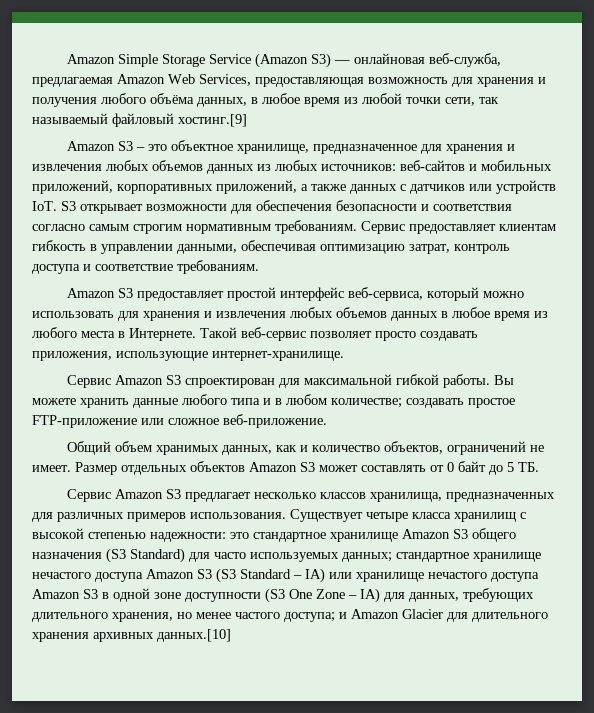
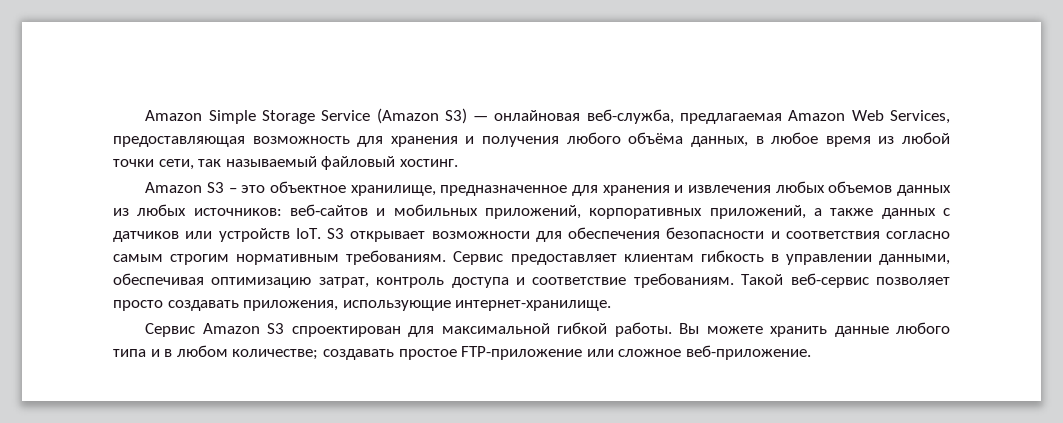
- Amazon Simple Storage Service (Amazon S3) — онлайновая веб-служба, предлагаемая Amazon Web Services, предоставляющая возможность для хранения и получения любого объёма данных, в любое время из любой точки сети, так называемый файловый хостинг.[9]
+ Amazon Simple Storage Service (Amazon S3) — онлайновая веб-служба, предлагаемая Amazon Web Services, предоставляющая возможность для хранения и получения любого объёма данных, в любое время из любой точки сети, так называемый файловый хостинг.
- Сервис предоставляет клиентам гибкость в управлении данными, обеспечивая оптимизацию затрат, контроль доступа и соответствие требованиям.
- Amazon S3 предоставляет простой интерфейс веб-сервиса, который можно использовать для хранения и извлечения любых объемов данных в любое время из любого места в Интернете. Такой веб-сервис позволяет просто создавать приложения, использующие интернет-хранилище.
+ Сервис предоставляет клиентам гибкость в управлении данными, обеспечивая оптимизацию затрат, контроль доступа и соответствие требованиям. Такой веб-сервис позволяет просто создавать приложения, использующие интернет-хранилище.
- Общий объем хранимых данных, как и количество объектов, ограничений не имеет. Размер отдельных объектов Amazon S3 может составлять от 0 байт до 5 ТБ.
- Сервис Amazon S3 предлагает несколько классов хранилища, предназначенных для различных примеров использования. Существует четыре класса хранилищ с высокой степенью надежности: это стандартное хранилище Amazon S3 общего назначения (S3 Standard) для часто используемых данных; стандартное хранилище нечастого доступа Amazon S3 (S3 Standard – IA) или хранилище нечастого доступа Amazon S3 в одной зоне доступности (S3 One Zone – IA) для данных, требующих длительного хранения, но менее частого доступа; и Amazon Glacier для длительного хранения архивных данных.[10]

